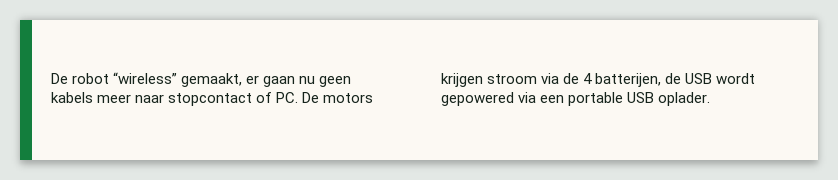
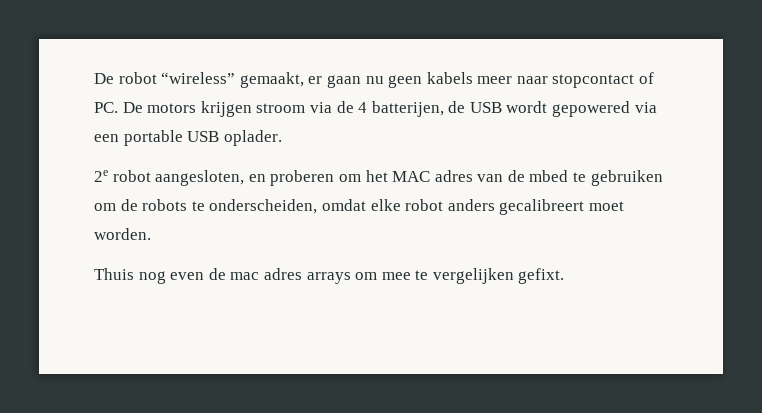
+ 2e robot aangesloten, en proberen om het MAC adres van de mbed te gebruiken om de robots te onderscheiden, omdat elke robot anders gecalibreert moet worden.
+ Thuis nog even de mac adres arrays om mee te vergelijken gefixt.

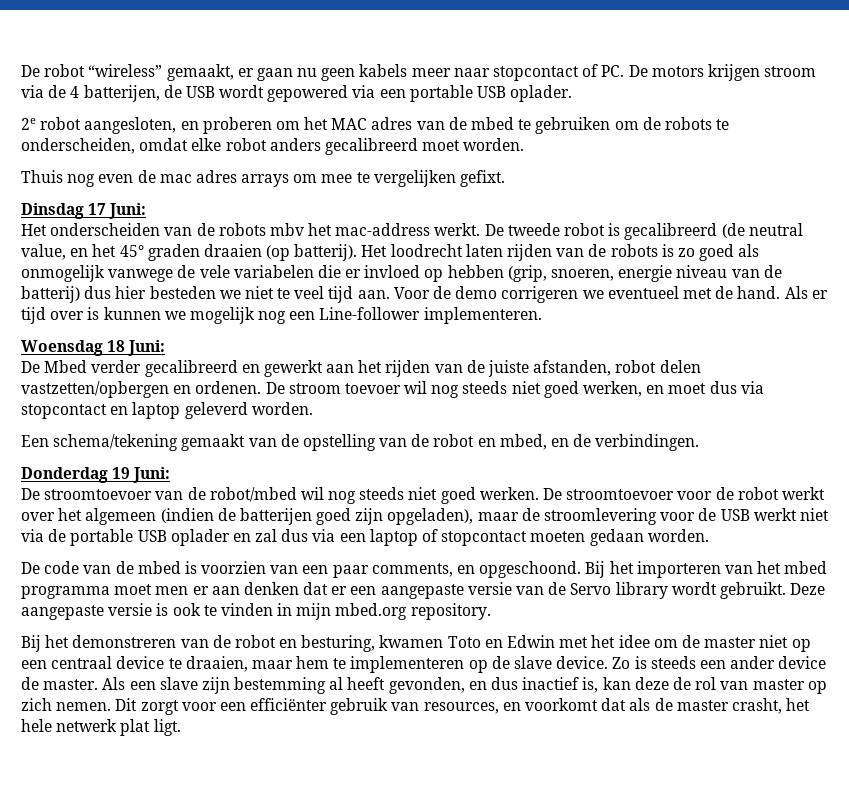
- 2e robot aangesloten, en proberen om het MAC adres van de mbed te gebruiken om de robots te onderscheiden, omdat elke robot anders gecalibreert moet worden.
+ 2e robot aangesloten, en proberen om het MAC adres van de mbed te gebruiken om de robots te onderscheiden, omdat elke robot anders gecalibreerd moet worden.
+ Dinsdag 17 Juni:
+ Het onderscheiden van de robots mbv het mac-address werkt. De tweede robot is gecalibreerd (de neutral value, en het 45° graden draaien (op batterij). Het loodrecht laten rijden van de robots is zo goed als onmogelijk vanwege de vele variabelen die er invloed op hebben (grip, snoeren, energie niveau van de batterij) dus hier besteden we niet te veel tijd aan. Voor de demo corrigeren we eventueel met de hand. Als er tijd over is kunnen we mogelijk nog een Line-follower implementeren.
+ Woensdag 18 Juni:
+ De Mbed verder gecalibreerd en gewerkt aan het rijden van de juiste afstanden, robot delen vastzetten/opbergen en ordenen. De stroom toevoer wil nog steeds niet goed werken, en moet dus via stopcontact en laptop geleverd worden.
+ Een schema/tekening gemaakt van de opstelling van de robot en mbed, en de verbindingen.
+ Donderdag 19 Juni:
+ De stroomtoevoer van de robot/mbed wil nog steeds niet goed werken. De stroomtoevoer voor de robot werkt over het algemeen (indien de batterijen goed zijn opgeladen), maar de stroomlevering voor de USB werkt niet via de portable USB oplader en zal dus via een laptop of stopcontact moeten gedaan worden.
+ De code van de mbed is voorzien van een paar comments, en opgeschoond. Bij het importeren van het mbed programma moet men er aan denken dat er een aangepaste versie van de Servo library wordt gebruikt. Deze aangepaste versie is ook te vinden in mijn mbed.org repository.
+ Bij het demonstreren van de robot en besturing, kwamen Toto en Edwin met het idee om de master niet op een centraal device te draaien, maar hem te implementeren op de slave device. Zo is steeds een ander device de master. Als een slave zijn bestemming al heeft gevonden, en dus inactief is, kan deze de rol van master op zich nemen. Dit zorgt voor een efficiënter gebruik van resources, en voorkomt dat als de master crasht, het hele netwerk plat ligt.

